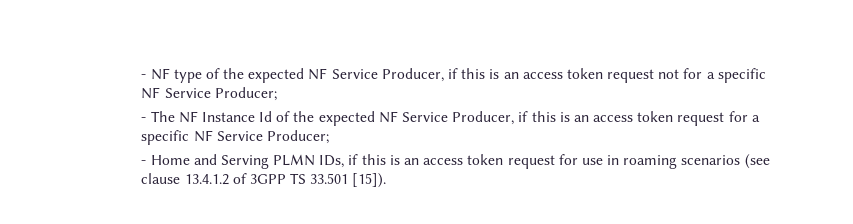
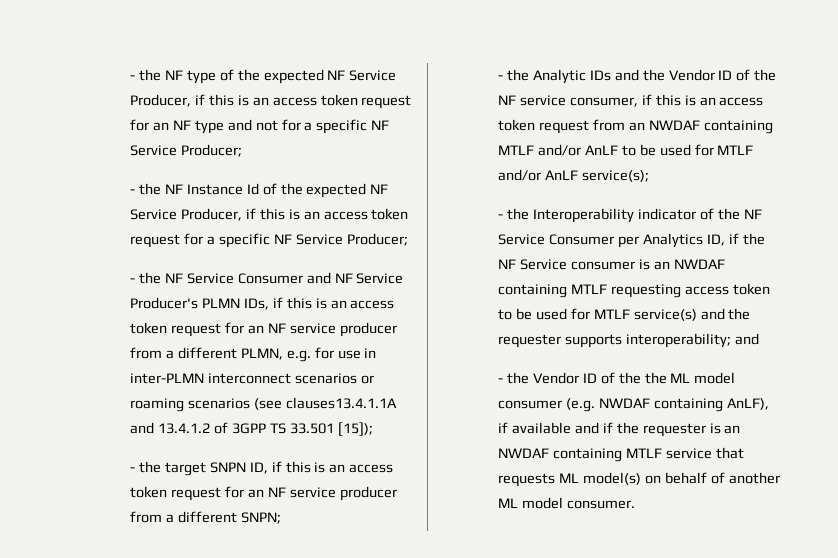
- - NF type of the expected NF Service Producer, if this is an access token request not for a specific NF Service Producer;
+ - the NF type of the expected NF Service Producer, if this is an access token request for an NF type and not for a specific NF Service Producer;
- - The NF Instance Id of the expected NF Service Producer, if this is an access token request for a specific NF Service Producer;
+ - the NF Instance Id of the expected NF Service Producer, if this is an access token request for a specific NF Service Producer;
- - Home and Serving PLMN IDs, if this is an access token request for use in roaming scenarios (see clause 13.4.1.2 of 3GPP TS 33.501 [15]).
+ - the NF Service Consumer and NF Service Producer's PLMN IDs, if this is an access token request for an NF service producer from a different PLMN, e.g. for use in inter-PLMN interconnect scenarios or roaming scenarios (see clauses13.4.1.1A and 13.4.1.2 of 3GPP TS 33.501 [15]);
+ - the target SNPN ID, if this is an access token request for an NF service producer from a different SNPN;
+ - the Analytic IDs and the Vendor ID of the NF service consumer, if this is an access token request from an NWDAF containing MTLF and/or AnLF to be used for MTLF and/or AnLF service(s);
+ - the Interoperability indicator of the NF Service Consumer per Analytics ID, if the NF Service consumer is an NWDAF containing MTLF requesting access token to be used for MTLF service(s) and the requester supports interoperability; and
+ - the Vendor ID of the the ML model consumer (e.g. NWDAF containing AnLF), if available and if the requester is an NWDAF containing MTLF service that requests ML model(s) on behalf of another ML model consumer.

